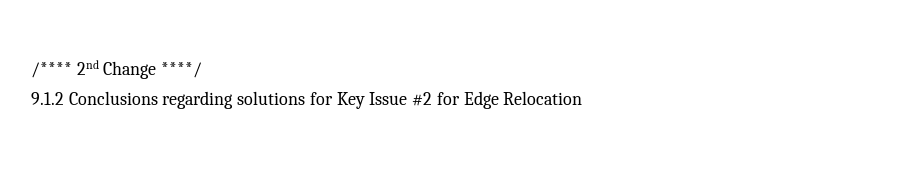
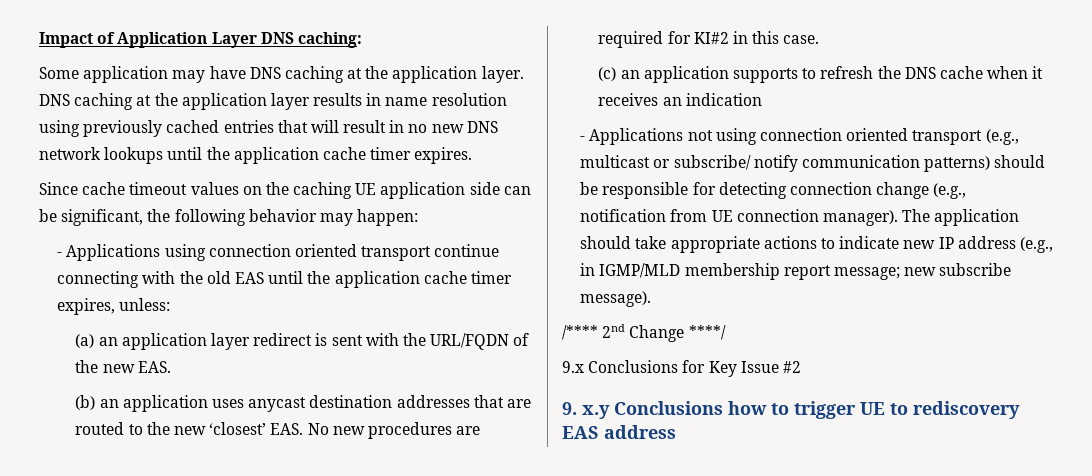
+ Impact of Application Layer DNS caching:
+ Some application may have DNS caching at the application layer. DNS caching at the application layer results in name resolution using previously cached entries that will result in no new DNS network lookups until the application cache timer expires.
+ Since cache timeout values on the caching UE application side can be significant, the following behavior may happen:
+ - Applications using connection oriented transport continue connecting with the old EAS until the application cache timer expires, unless:
+ (a) an application layer redirect is sent with the URL/FQDN of the new EAS.
+ (b) an application uses anycast destination addresses that are routed to the new ‘closest’ EAS. No new procedures are required for KI#2 in this case.
+ (c) an application supports to refresh the DNS cache when it receives an indication
+ - Applications not using connection oriented transport (e.g., multicast or subscribe/ notify communication patterns) should be responsible for detecting connection change (e.g., notification from UE connection manager). The application should take appropriate actions to indicate new IP address (e.g., in IGMP/MLD membership report message; new subscribe message).
- 9.1.2 Conclusions regarding solutions for Key Issue #2 for Edge Relocation
+ 9.x Conclusions for Key Issue #2
+ 9. x.y Conclusions how to trigger UE to rediscovery EAS address

